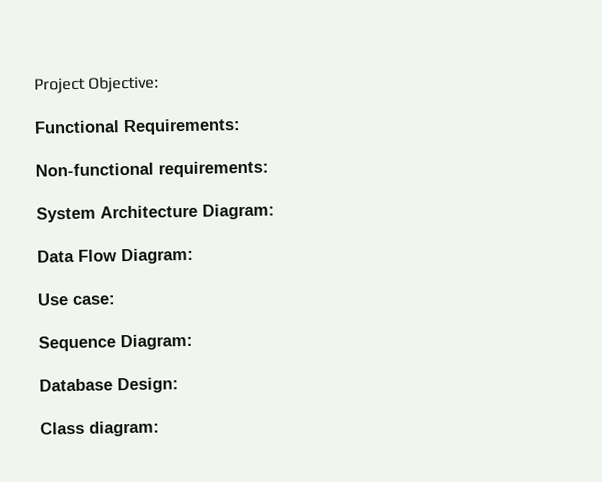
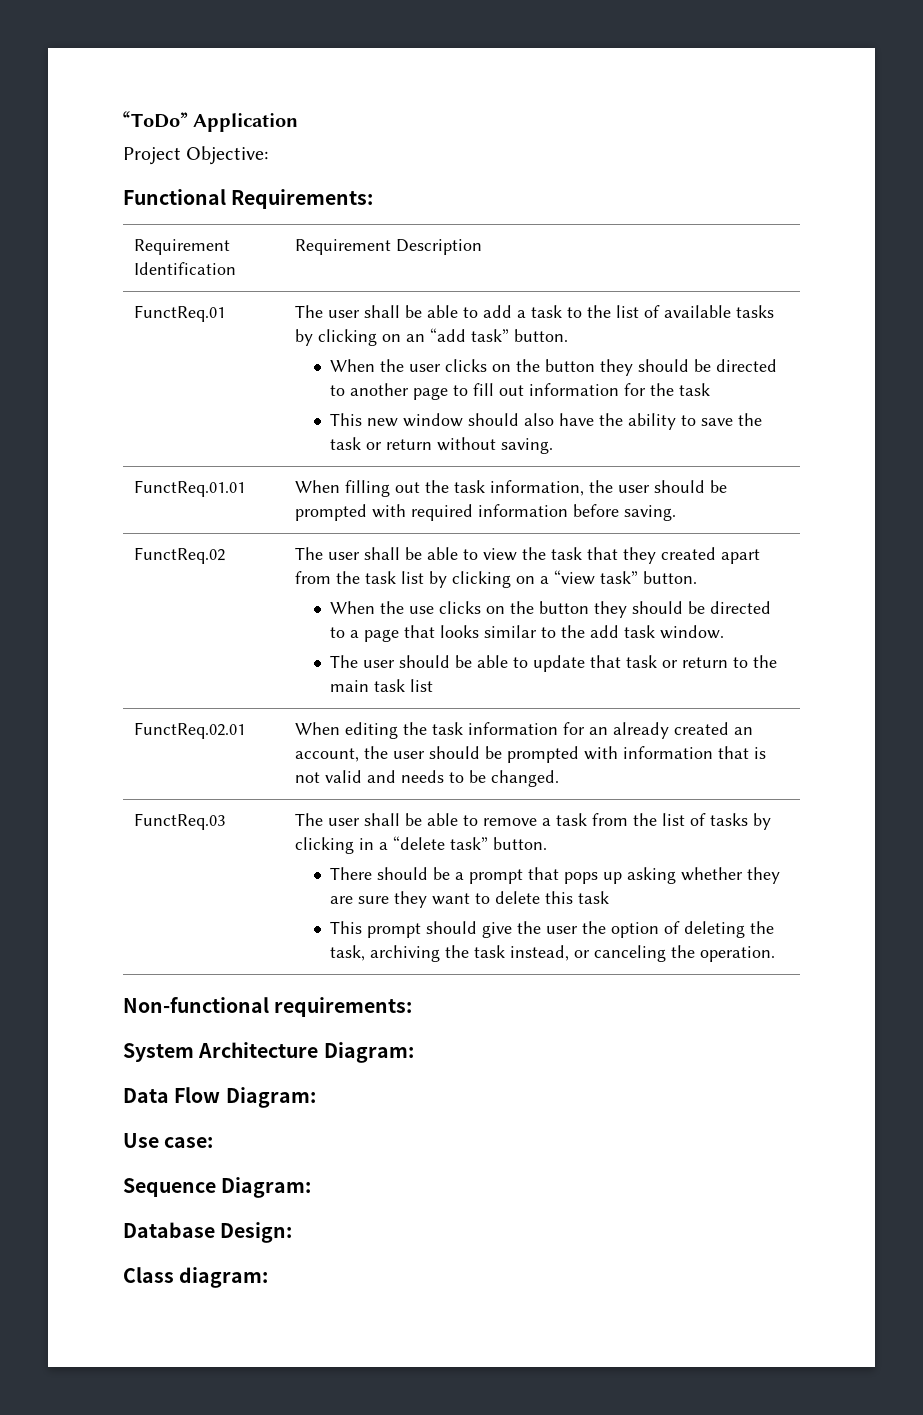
+ “ToDo” Application
+ Requirement Identification | Requirement Description
+ FunctReq.01 | The user shall be able to add a task to the list of available tasks by clicking on an “add task” button.
+ When the user clicks on the button they should be directed to another page to fill out information for the task
+ This new window should also have the ability to save the task or return without saving.
+ FunctReq.01.01 | When filling out the task information, the user should be prompted with required information before saving.
+ FunctReq.02 | The user shall be able to view the task that they created apart from the task list by clicking on a “view task” button.
+ When the use clicks on the button they should be directed to a page that looks similar to the add task window.
+ The user should be able to update that task or return to the main task list
+ FunctReq.02.01 | When editing the task information for an already created an account, the user should be prompted with information that is not valid and needs to be changed.
+ FunctReq.03 | The user shall be able to remove a task from the list of tasks by clicking in a “delete task” button.
+ There should be a prompt that pops up asking whether they are sure they want to delete this task
+ This prompt should give the user the option of deleting the task, archiving the task instead, or canceling the operation.

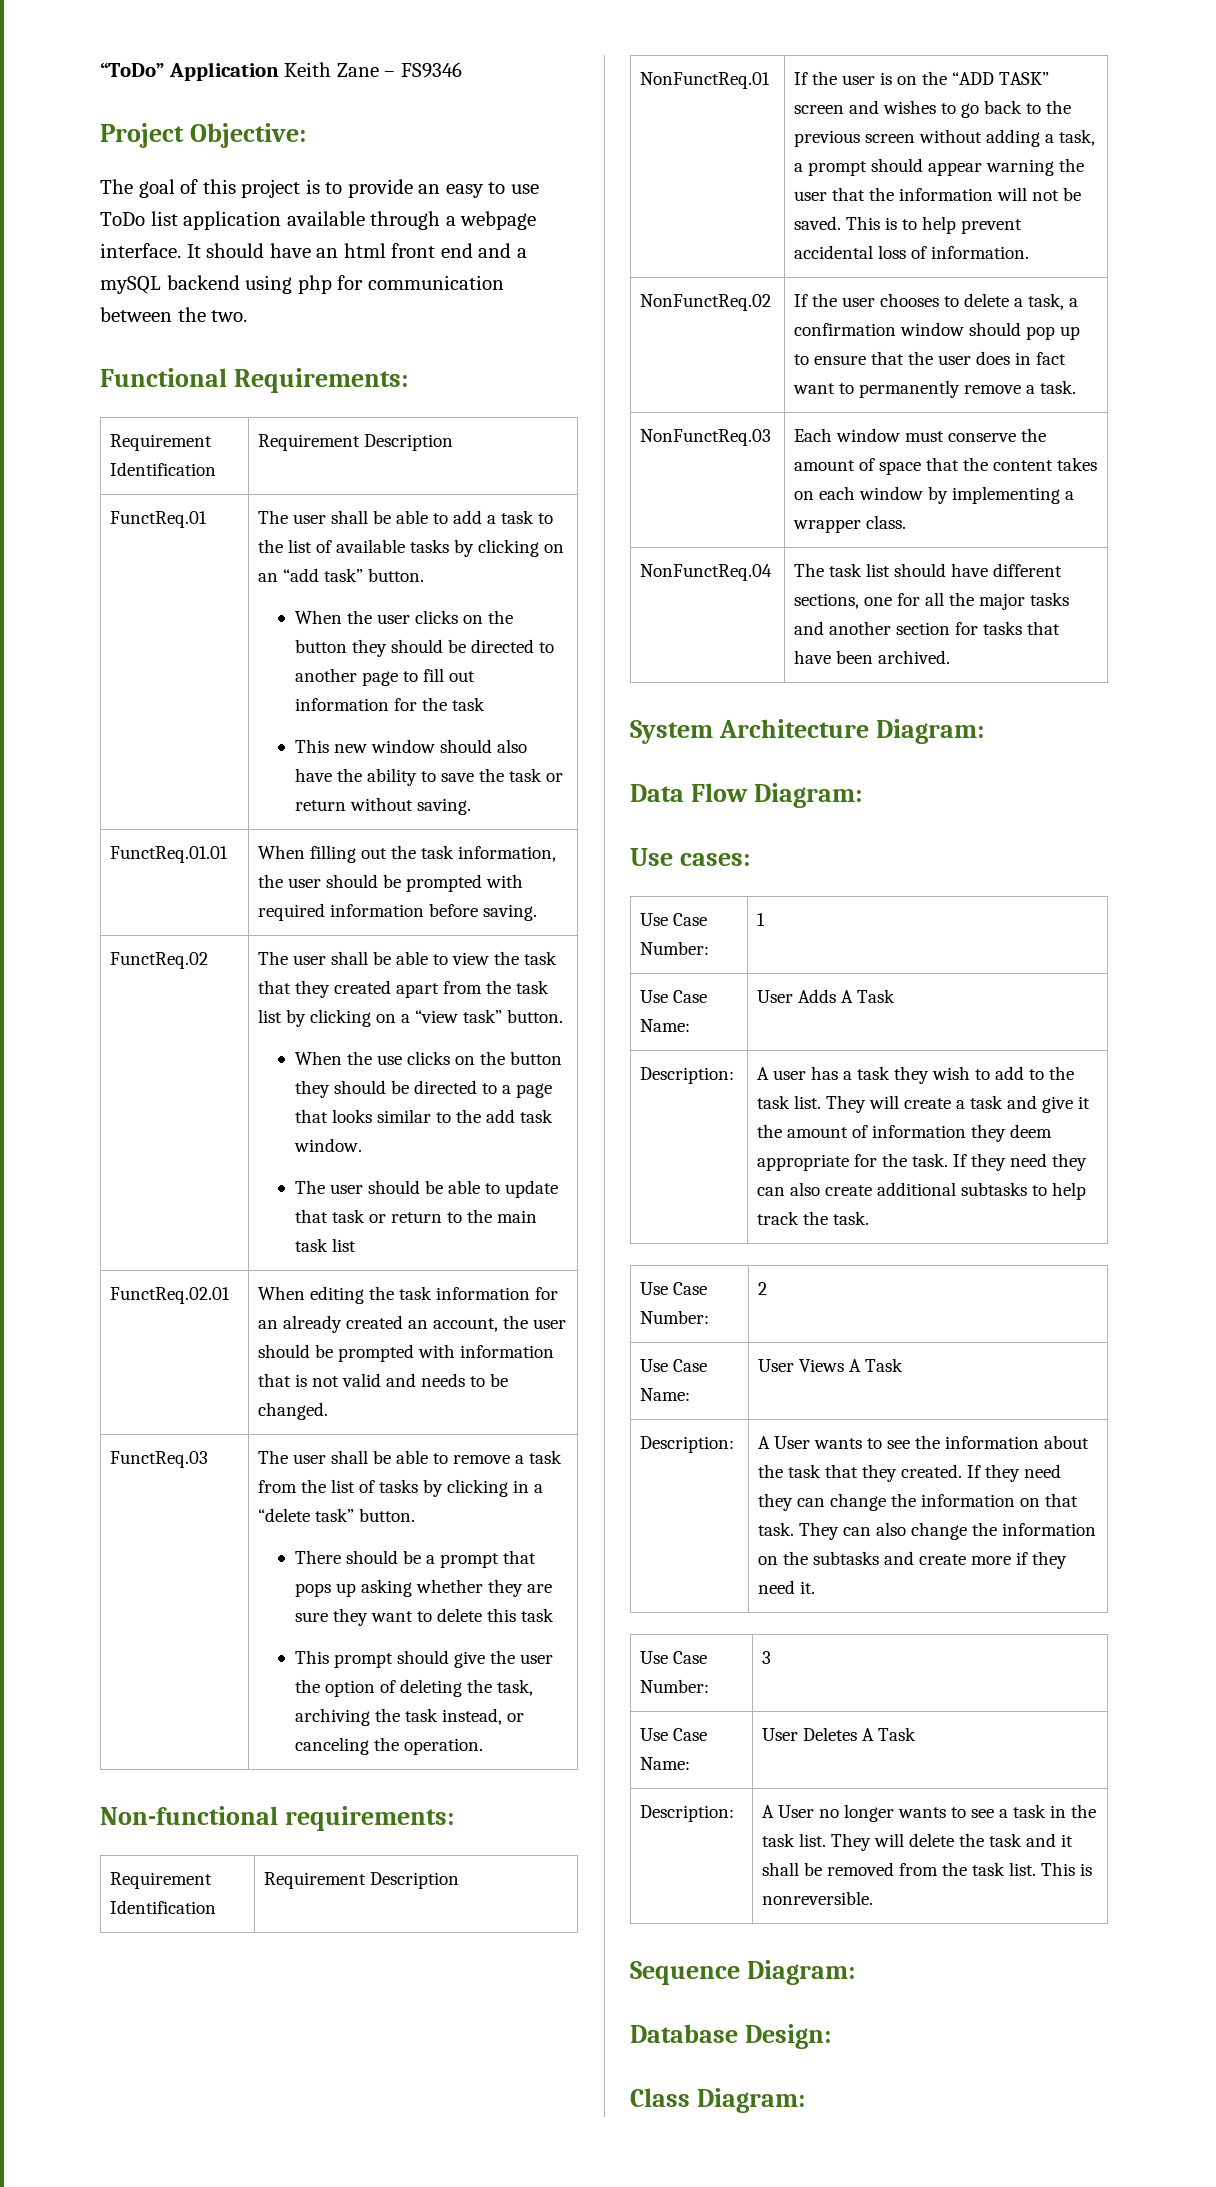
- “ToDo” Application
+ “ToDo” Application Keith Zane – FS9346
  Project Objective:
+ The goal of this project is to provide an easy to use ToDo list application available through a webpage interface. It should have an html front end and a mySQL backend using php for communication between the two.
  Non-functional requirements:
+ Requirement Identification | Requirement Description
+ NonFunctReq.01 | If the user is on the “ADD TASK” screen and wishes to go back to the previous screen without adding a task, a prompt should appear warning the user that the information will not be saved. This is to help prevent accidental loss of information.
+ NonFunctReq.02 | If the user chooses to delete a task, a confirmation window should pop up to ensure that the user does in fact want to permanently remove a task.
+ NonFunctReq.03 | Each window must conserve the amount of space that the content takes on each window by implementing a wrapper class.
+ NonFunctReq.04 | The task list should have different sections, one for all the major tasks and another section for tasks that have been archived.
- Use case:
+ Use cases:
+ Use Case Number: | 1
+ Use Case Name: | User Adds A Task
+ Description: | A user has a task they wish to add to the task list. They will create a task and give it the amount of information they deem appropriate for the task. If they need they can also create additional subtasks to help track the task.
+ Use Case Number: | 2
+ Use Case Name: | User Views A Task
+ Description: | A User wants to see the information about the task that they created. If they need they can change the information on that task. They can also change the information on the subtasks and create more if they need it.
+ Use Case Number: | 3
+ Use Case Name: | User Deletes A Task
+ Description: | A User no longer wants to see a task in the task list. They will delete the task and it shall be removed from the task list. This is nonreversible.
- Class diagram:
+ Class Diagram:

